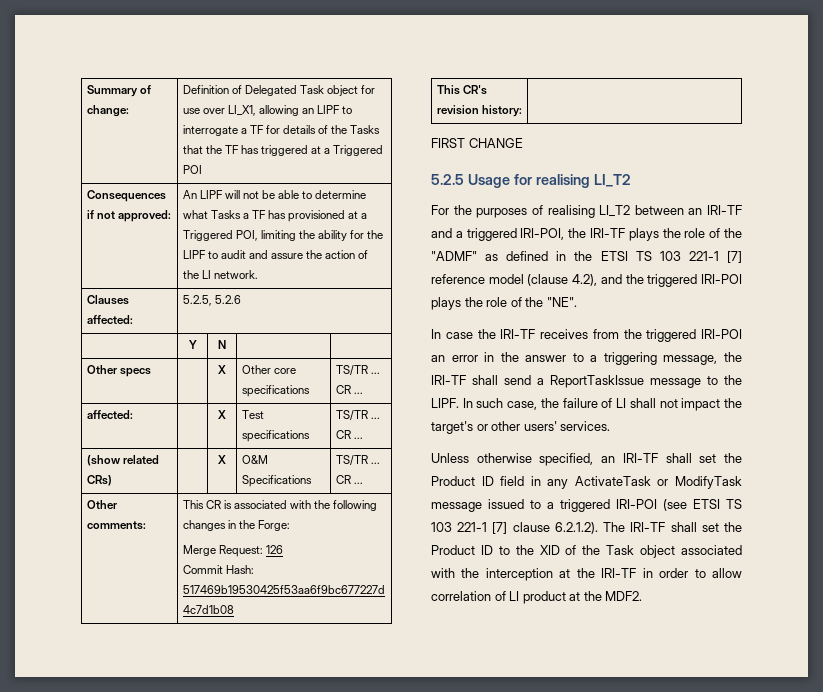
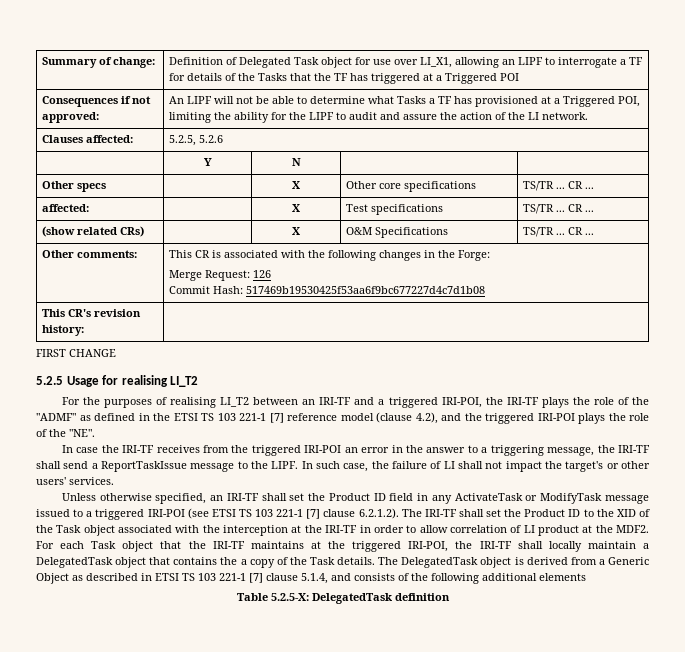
+ For each Task object that the IRI-TF maintains at the triggered IRI-POI, the IRI-TF shall locally maintain a DelegatedTask object that contains the a copy of the Task details. The DelegatedTask object is derived from a Generic Object as described in ETSI TS 103 221-1 [7] clause 5.1.4, and consists of the following additional elements
+ Table 5.2.5-X: DelegatedTask definition

